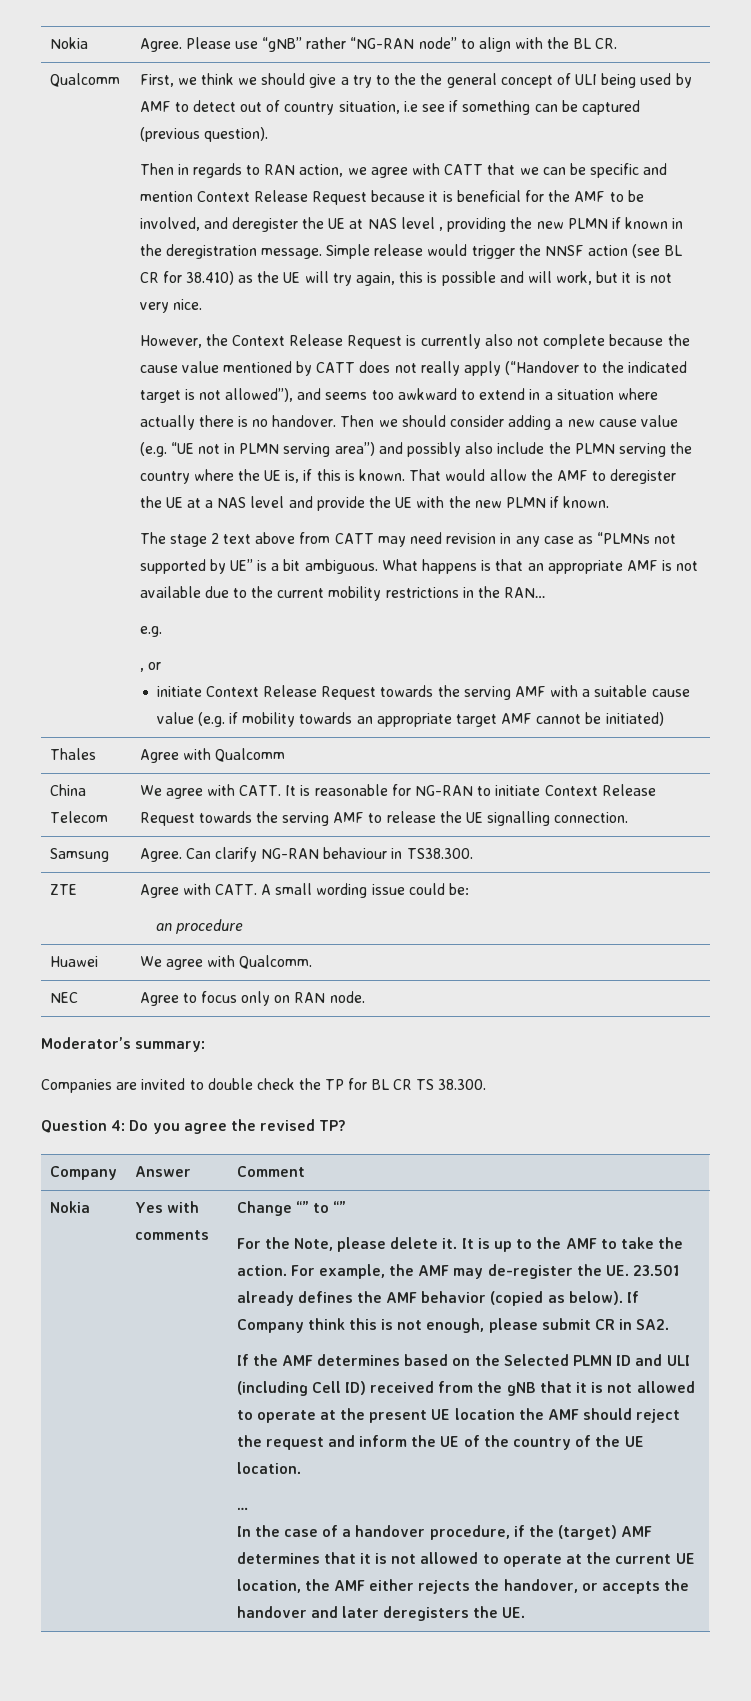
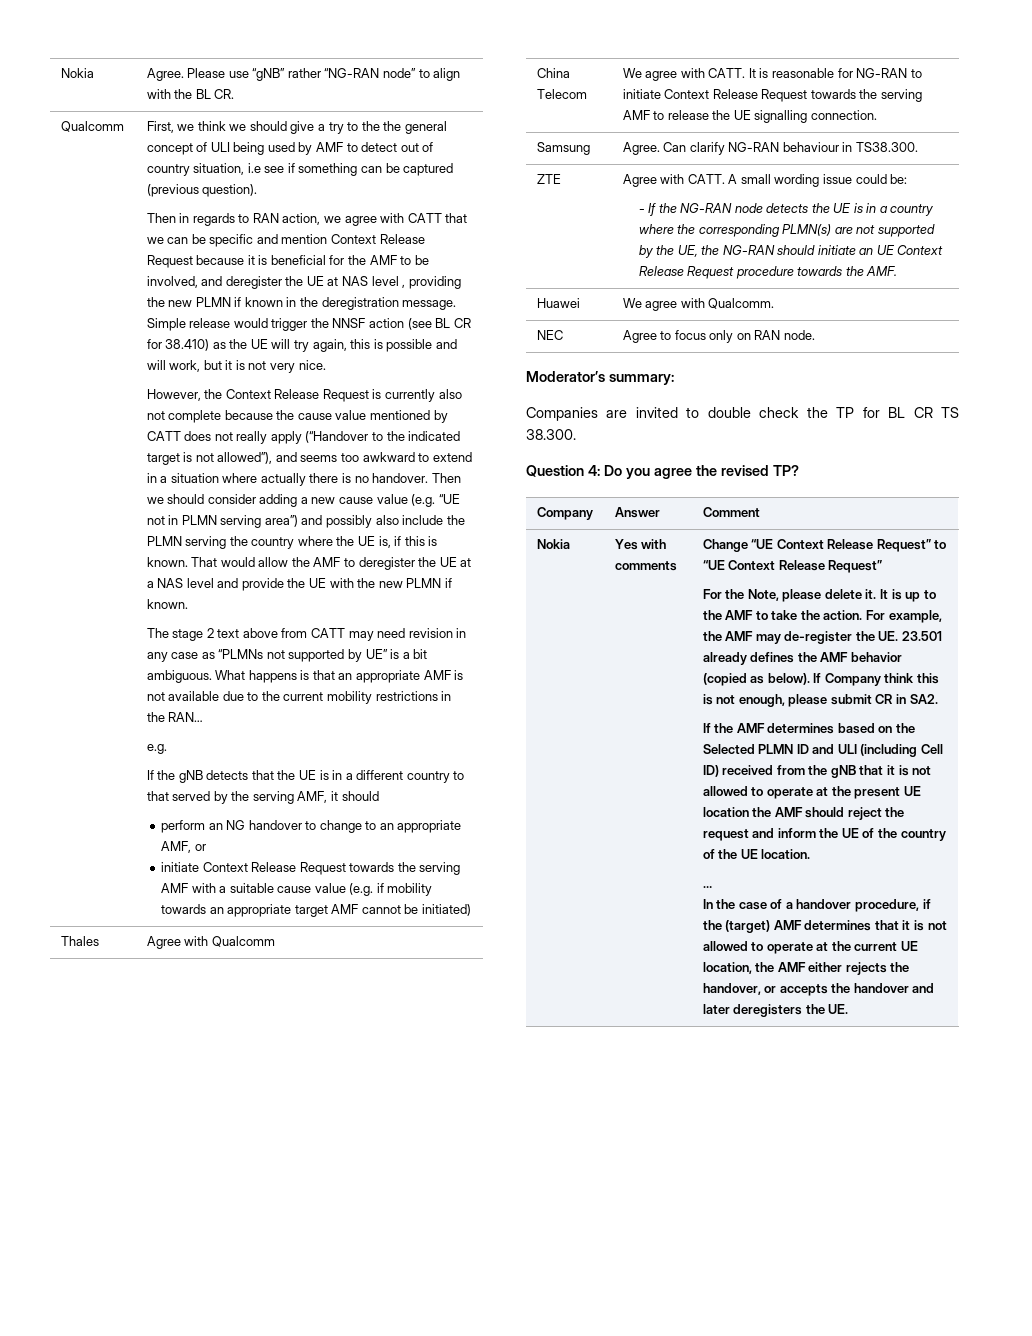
- , or
+ If the gNB detects that the UE is in a different country to that served by the serving AMF, it should
+ perform an NG handover to change to an appropriate AMF, or
- an procedure
+ - If the NG-RAN node detects the UE is in a country where the corresponding PLMN(s) are not supported by the UE, the NG-RAN should initiate an UE Context Release Request procedure towards the AMF.
- Change “” to “”
+ Change “UE Context Release Request” to “UE Context Release Request”

